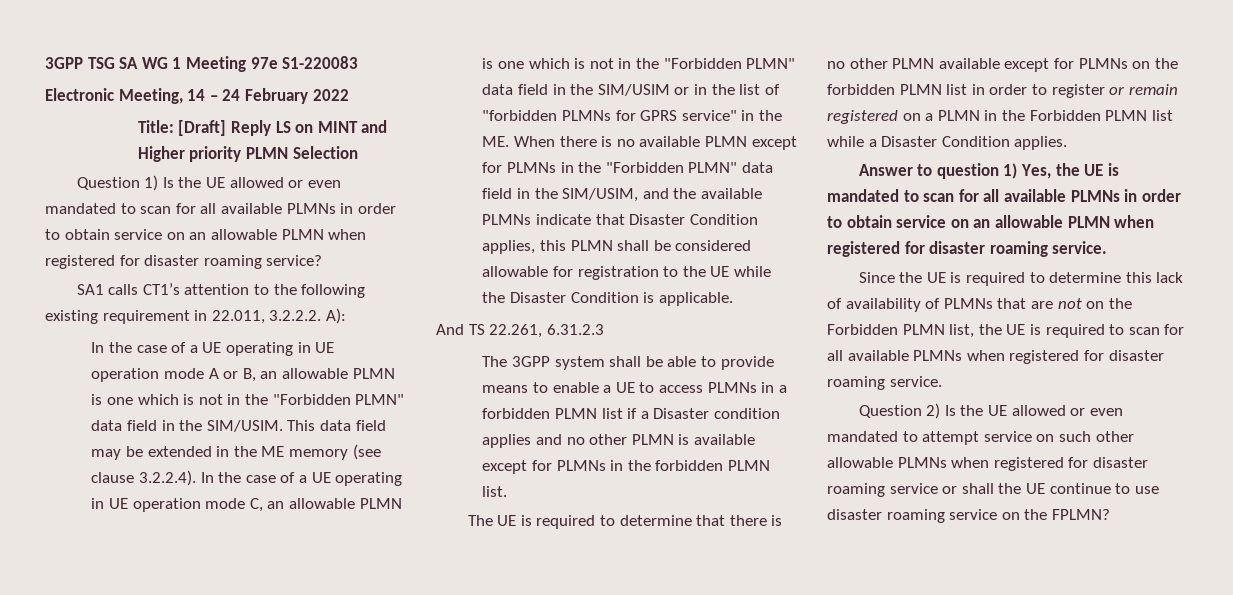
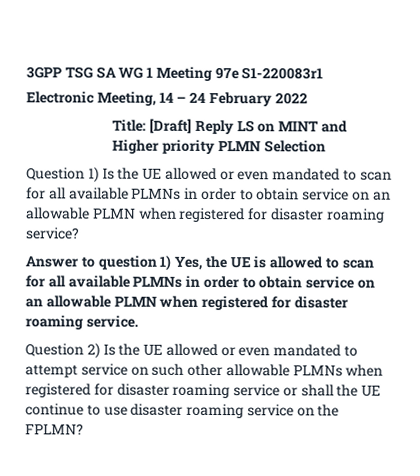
- 3GPP TSG SA WG 1 Meeting 97e S1-220083
+ 3GPP TSG SA WG 1 Meeting 97e S1-220083r1
- SA1 calls CT1’s attention to the following existing requirement in 22.011, 3.2.2.2. A):
- In the case of a UE operating in UE operation mode A or B, an allowable PLMN is one which is not in the "Forbidden PLMN" data field in the SIM/USIM. This data field may be extended in the ME memory (see clause 3.2.2.4). In the case of a UE operating in UE operation mode C, an allowable PLMN is one which is not in the "Forbidden PLMN" data field in the SIM/USIM or in the list of "forbidden PLMNs for GPRS service" in the ME. When there is no available PLMN except for PLMNs in the "Forbidden PLMN" data field in the SIM/USIM, and the available PLMNs indicate that Disaster Condition applies, this PLMN shall be considered allowable for registration to the UE while the Disaster Condition is applicable.
- And TS 22.261, 6.31.2.3
- The 3GPP system shall be able to provide means to enable a UE to access PLMNs in a forbidden PLMN list if a Disaster condition applies and no other PLMN is available except for PLMNs in the forbidden PLMN list.
- The UE is required to determine that there is no other PLMN available except for PLMNs on the forbidden PLMN list in order to register or remain registered on a PLMN in the Forbidden PLMN list while a Disaster Condition applies.
- Answer to question 1) Yes, the UE is mandated to scan for all available PLMNs in order to obtain service on an allowable PLMN when registered for disaster roaming service.
+ Answer to question 1) Yes, the UE is allowed to scan for all available PLMNs in order to obtain service on an allowable PLMN when registered for disaster roaming service.
- Since the UE is required to determine this lack of availability of PLMNs that are not on the Forbidden PLMN list, the UE is required to scan for all available PLMNs when registered for disaster roaming service.

